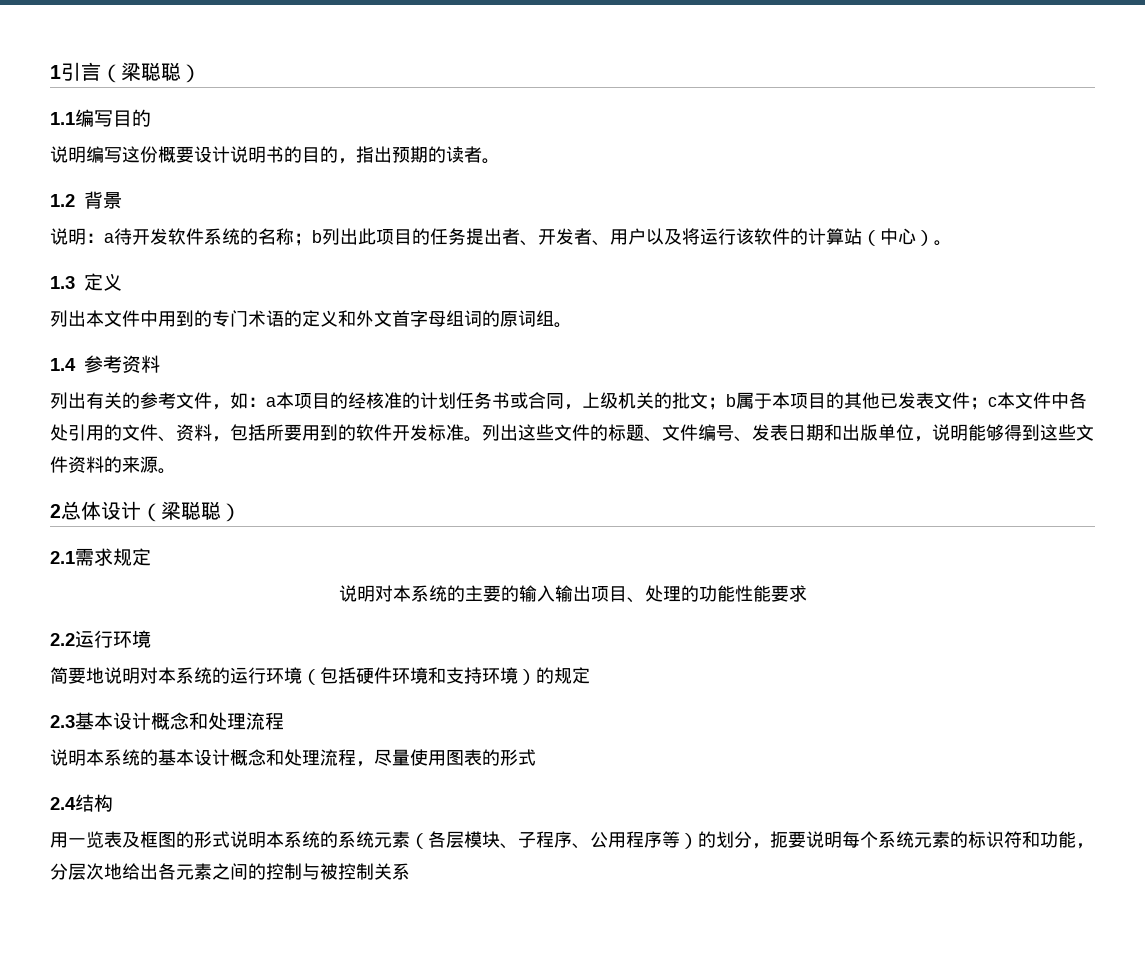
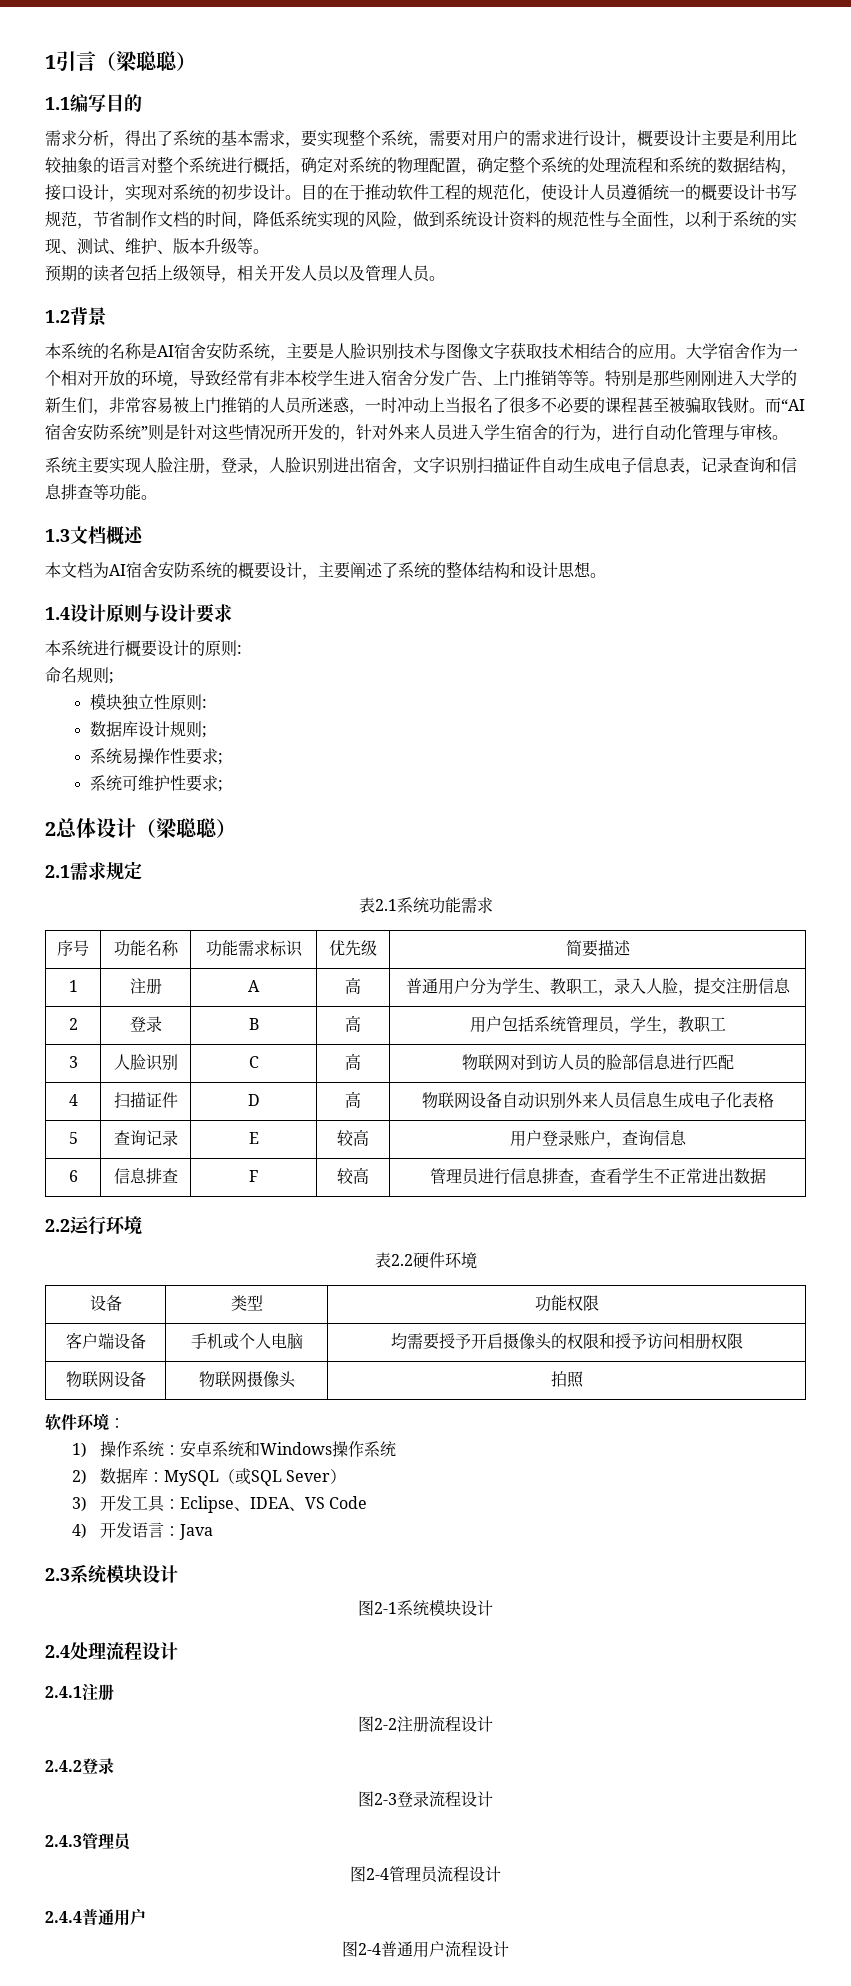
- 说明编写这份概要设计说明书的目的，指出预期的读者。
+ 需求分析，得出了系统的基本需求，要实现整个系统，需要对用户的需求进行设计，概要设计主要是利用比较抽象的语言对整个系统进行概括，确定对系统的物理配置，确定整个系统的处理流程和系统的数据结构，接口设计，实现对系统的初步设计。目的在于推动软件工程的规范化，使设计人员遵循统一的概要设计书写规范，节省制作文档的时间，降低系统实现的风险，做到系统设计资料的规范性与全面性，以利于系统的实现、测试、维护、版本升级等。
+ 预期的读者包括上级领导，相关开发人员以及管理人员。
  1.2背景
- 说明：a待开发软件系统的名称；b列出此项目的任务提出者、开发者、用户以及将运行该软件的计算站（中心）。
- 1.3定义
- 列出本文件中用到的专门术语的定义和外文首字母组词的原词组。
- 1.4参考资料
- 列出有关的参考文件，如：a本项目的经核准的计划任务书或合同，上级机关的批文；b属于本项目的其他已发表文件；c本文件中各处引用的文件、资料，包括所要用到的软件开发标准。列出这些文件的标题、文件编号、发表日期和出版单位，说明能够得到这些文件资料的来源。
+ 本系统的名称是AI宿舍安防系统，主要是人脸识别技术与图像文字获取技术相结合的应用。大学宿舍作为一个相对开放的环境，导致经常有非本校学生进入宿舍分发广告、上门推销等等。特别是那些刚刚进入大学的新生们，非常容易被上门推销的人员所迷惑，一时冲动上当报名了很多不必要的课程甚至被骗取钱财。而“AI宿舍安防系统”则是针对这些情况所开发的，针对外来人员进入学生宿舍的行为，进行自动化管理与审核。
+ 系统主要实现人脸注册，登录，人脸识别进出宿舍，文字识别扫描证件自动生成电子信息表，记录查询和信息排查等功能。
+ 1.3文档概述
+ 本文档为AI宿舍安防系统的概要设计，主要阐述了系统的整体结构和设计思想。
+ 1.4设计原则与设计要求
+ 本系统进行概要设计的原则:
+ 命名规则;
+ 模块独立性原则:
+ 数据库设计规则;
+ 系统易操作性要求;
+ 系统可维护性要求;
- 说明对本系统的主要的输入输出项目、处理的功能性能要求
+ 表2.1系统功能需求
+ 序号 | 功能名称 | 功能需求标识 | 优先级 | 简要描述
+ 1 | 注册 | A | 高 | 普通用户分为学生、教职工，录入人脸，提交注册信息
+ 2 | 登录 | B | 高 | 用户包括系统管理员，学生，教职工
+ 3 | 人脸识别 | C | 高 | 物联网对到访人员的脸部信息进行匹配
+ 4 | 扫描证件 | D | 高 | 物联网设备自动识别外来人员信息生成电子化表格
+ 5 | 查询记录 | E | 较高 | 用户登录账户，查询信息
+ 6 | 信息排查 | F | 较高 | 管理员进行信息排查，查看学生不正常进出数据
  2.2运行环境
- 简要地说明对本系统的运行环境（包括硬件环境和支持环境）的规定
+ 表2.2硬件环境
+ 设备 | 类型 | 功能权限
+ 客户端设备 | 手机或个人电脑 | 均需要授予开启摄像头的权限和授予访问相册权限
+ 物联网设备 | 物联网摄像头 | 拍照
+ 软件环境：
+ 1)操作系统：安卓系统和Windows操作系统
+ 2)数据库：MySQL（或SQL Sever）
+ 3)开发工具：Eclipse、IDEA、VS Code
+ 4)开发语言：Java
- 2.3基本设计概念和处理流程
- 说明本系统的基本设计概念和处理流程，尽量使用图表的形式
- 2.4结构
- 用一览表及框图的形式说明本系统的系统元素（各层模块、子程序、公用程序等）的划分，扼要说明每个系统元素的标识符和功能，分层次地给出各元素之间的控制与被控制关系
+ 2.3系统模块设计
+ 图2-1系统模块设计
+ 2.4处理流程设计
+ 2.4.1注册
+ 图2-2注册流程设计
+ 2.4.2登录
+ 图2-3登录流程设计
+ 2.4.3管理员
+ 图2-4管理员流程设计
+ 2.4.4普通用户
+ 图2-4普通用户流程设计

